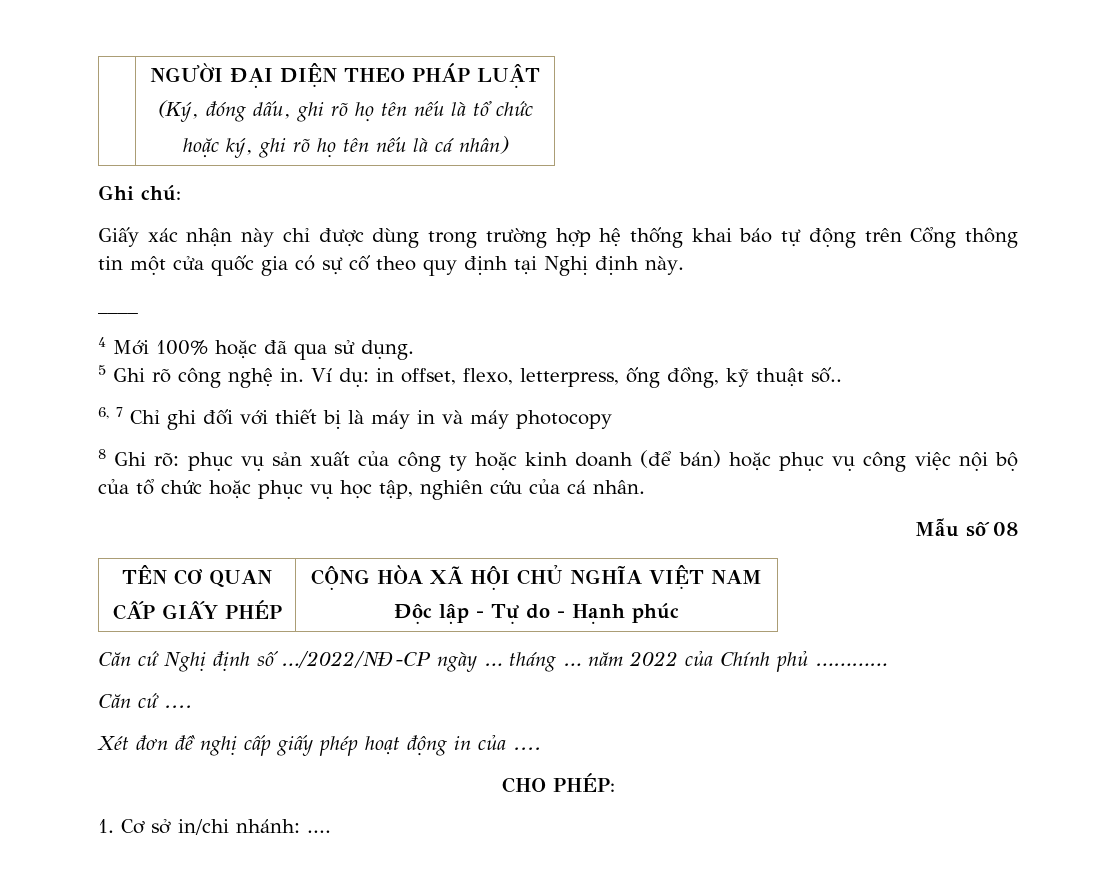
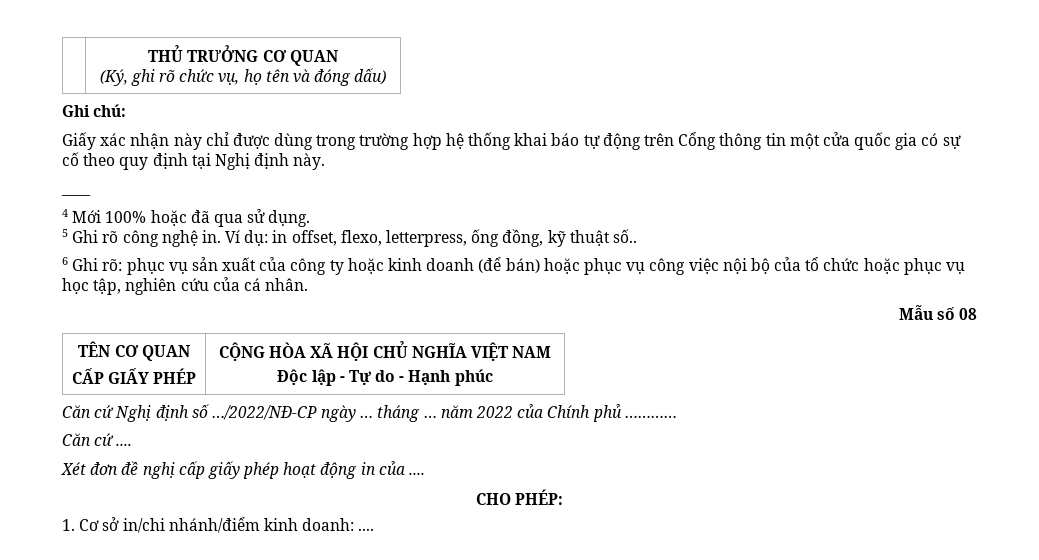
- | NGƯỜI ĐẠI DIỆN THEO PHÁP LUẬT
- (Ký, đóng dấu, ghi rõ họ tên nếu là tổ chức
- hoặc ký, ghi rõ họ tên nếu là cá nhân)
+ | THỦ TRƯỞNG CƠ QUAN
+ (Ký, ghi rõ chức vụ, họ tên và đóng dấu)
- 6, 7 Chỉ ghi đối với thiết bị là máy in và máy photocopy
- 8 Ghi rõ: phục vụ sản xuất của công ty hoặc kinh doanh (để bán) hoặc phục vụ công việc nội bộ của tổ chức hoặc phục vụ học tập, nghiên cứu của cá nhân.
+ 6 Ghi rõ: phục vụ sản xuất của công ty hoặc kinh doanh (để bán) hoặc phục vụ công việc nội bộ của tổ chức hoặc phục vụ học tập, nghiên cứu của cá nhân.
- 1. Cơ sở in/chi nhánh: ....
+ 1. Cơ sở in/chi nhánh/điểm kinh doanh: ....

